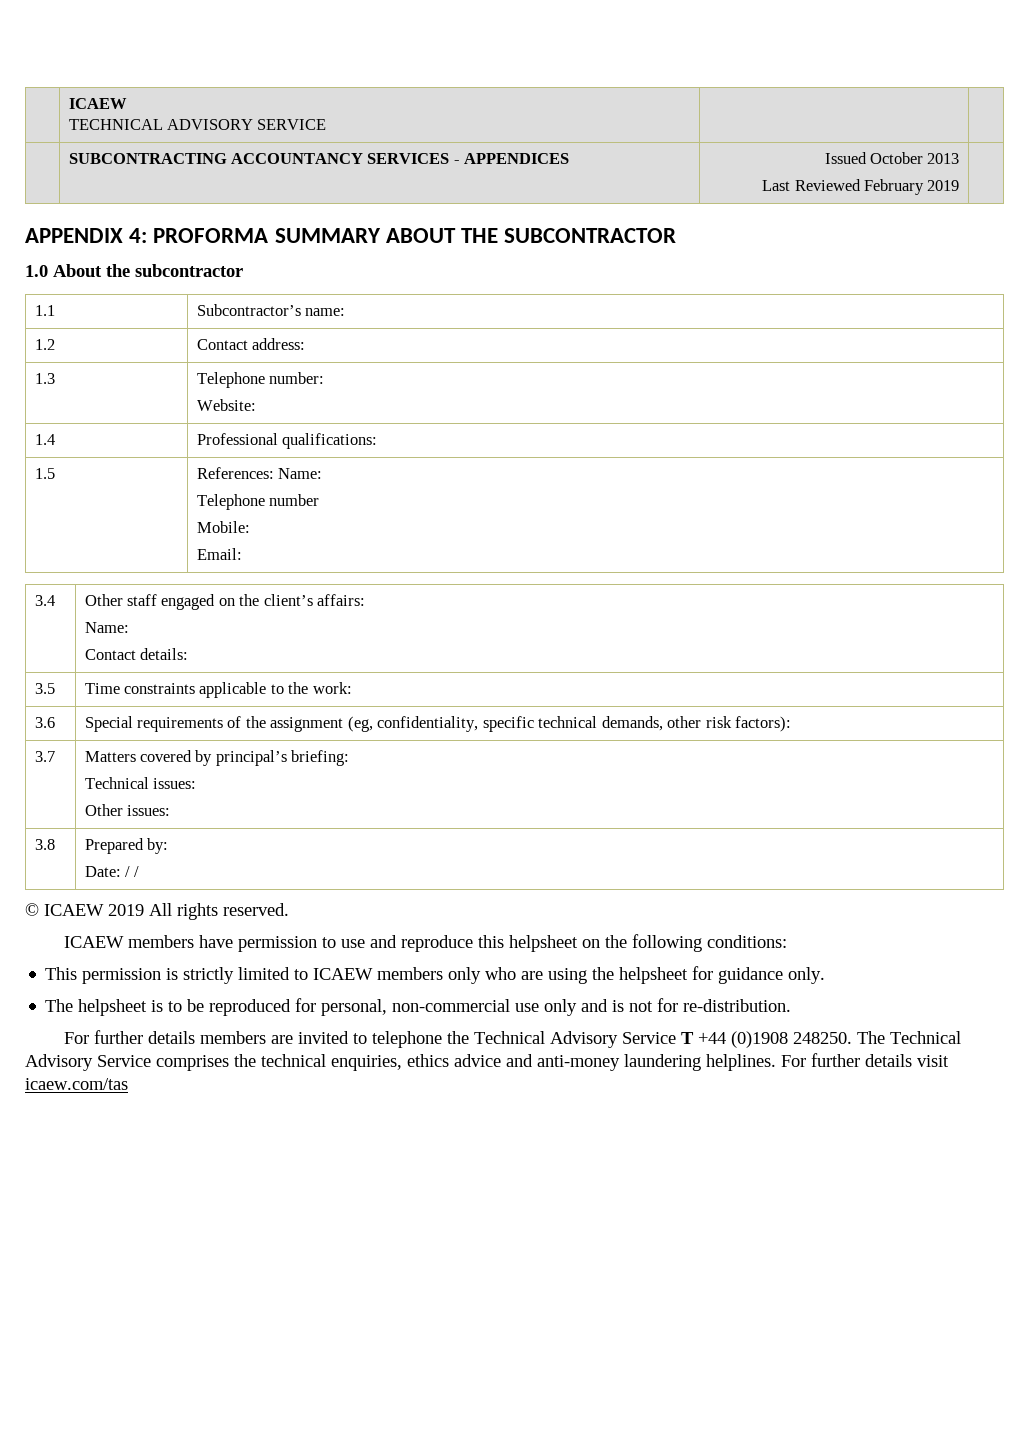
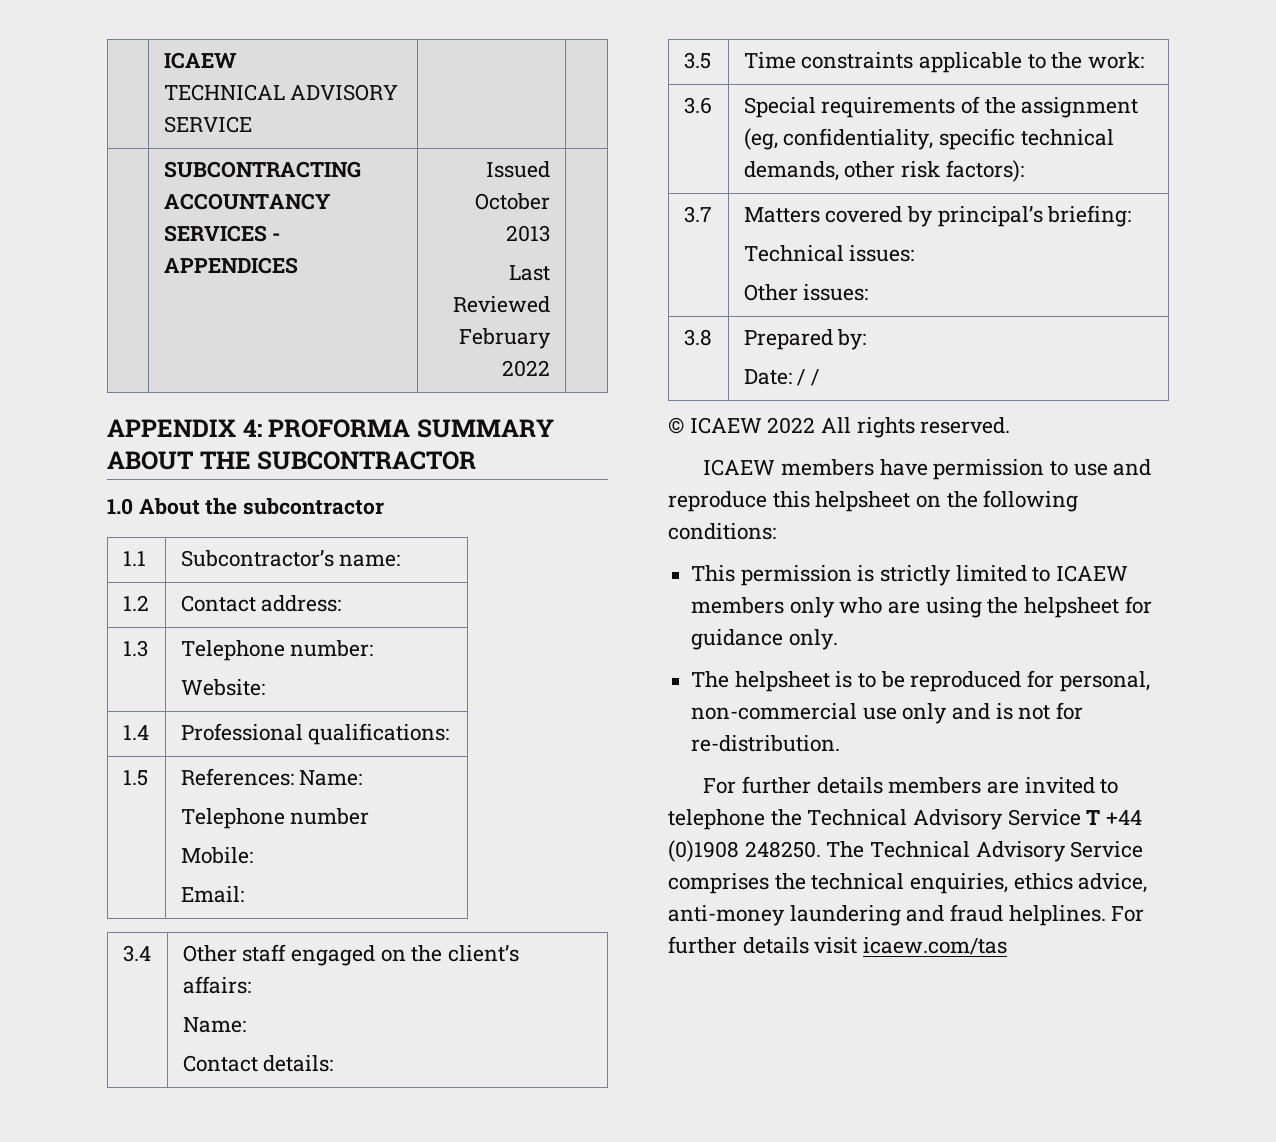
  | SUBCONTRACTING ACCOUNTANCY SERVICES - APPENDICES | Issued October 2013
- Last Reviewed February 2019 |
+ Last Reviewed February 2022 |
- © ICAEW 2019 All rights reserved.
+ © ICAEW 2022 All rights reserved.
- The Technical Advisory Service comprises the technical enquiries, ethics advice and anti-money laundering helplines.
+ The Technical Advisory Service comprises the technical enquiries, ethics advice, anti-money laundering and fraud helplines.

